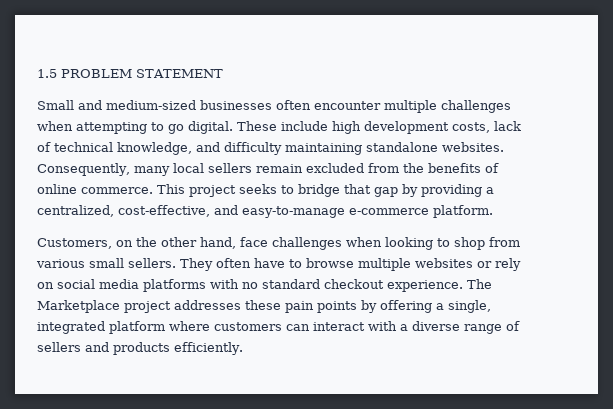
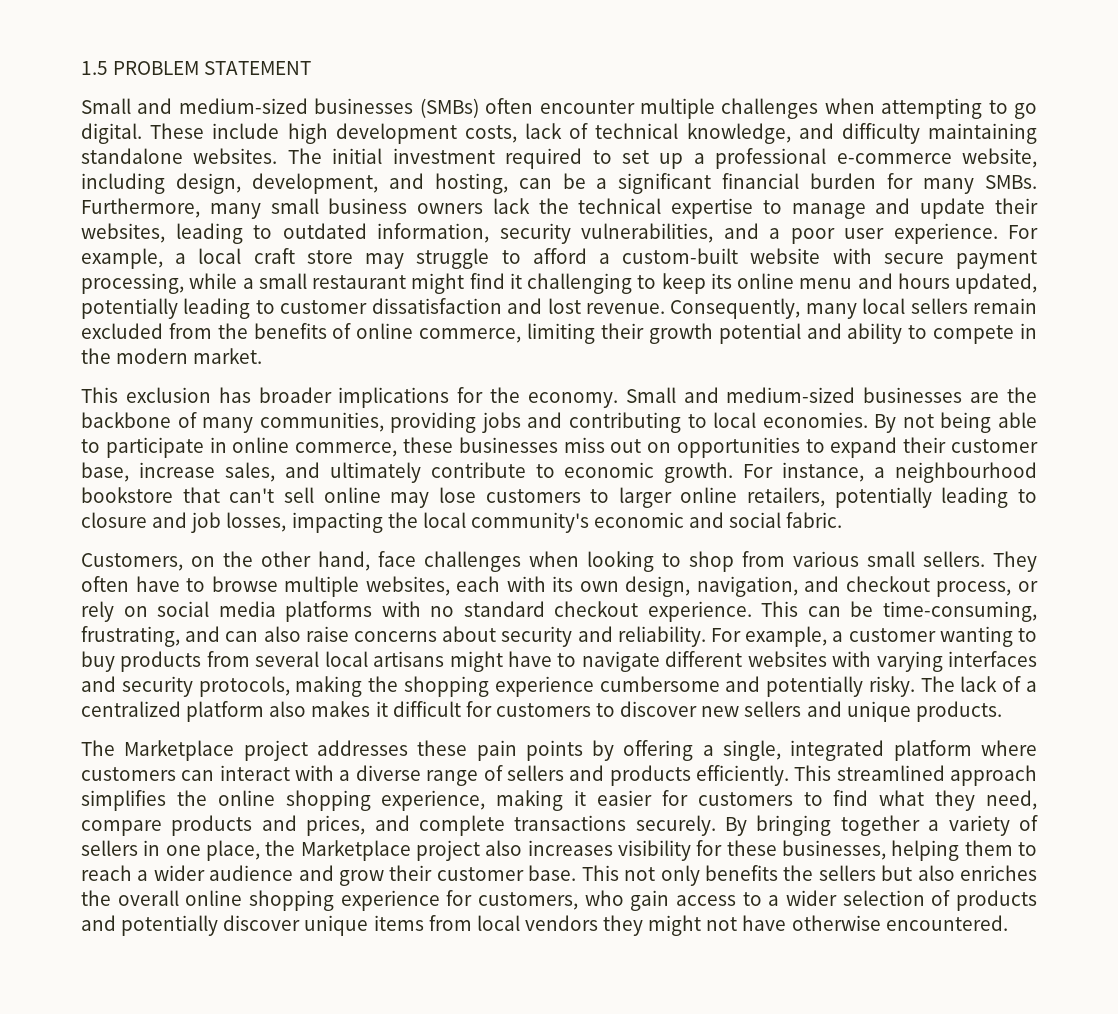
- Small and medium-sized businesses often encounter multiple challenges when attempting to go digital.
+ Small and medium-sized businesses (SMBs) often encounter multiple challenges when attempting to go digital.
+ The initial investment required to set up a professional e-commerce website, including design, development, and hosting, can be a significant financial burden for many SMBs. Furthermore, many small business owners lack the technical expertise to manage and update their websites, leading to outdated information, security vulnerabilities, and a poor user experience. For example, a local craft store may struggle to afford a custom-built website with secure payment processing, while a small restaurant might find it challenging to keep its online menu and hours updated, potentially leading to customer dissatisfaction and lost revenue.
- Consequently, many local sellers remain excluded from the benefits of online commerce. This project seeks to bridge that gap by providing a centralized, cost-effective, and easy-to-manage e-commerce platform.
+ Consequently, many local sellers remain excluded from the benefits of online commerce, limiting their growth potential and ability to compete in the modern market.
+ This exclusion has broader implications for the economy. Small and medium-sized businesses are the backbone of many communities, providing jobs and contributing to local economies. By not being able to participate in online commerce, these businesses miss out on opportunities to expand their customer base, increase sales, and ultimately contribute to economic growth. For instance, a neighbourhood bookstore that can't sell online may lose customers to larger online retailers, potentially leading to closure and job losses, impacting the local community's economic and social fabric.
- They often have to browse multiple websites or rely on social media platforms with no standard checkout experience. The Marketplace project addresses these pain points by offering a single, integrated platform where customers can interact with a diverse range of sellers and products efficiently.
+ They often have to browse multiple websites, each with its own design, navigation, and checkout process, or rely on social media platforms with no standard checkout experience. This can be time-consuming, frustrating, and can also raise concerns about security and reliability. For example, a customer wanting to buy products from several local artisans might have to navigate different websites with varying interfaces and security protocols, making the shopping experience cumbersome and potentially risky. The lack of a centralized platform also makes it difficult for customers to discover new sellers and unique products.
+ The Marketplace project addresses these pain points by offering a single, integrated platform where customers can interact with a diverse range of sellers and products efficiently.
+ This streamlined approach simplifies the online shopping experience, making it easier for customers to find what they need, compare products and prices, and complete transactions securely. By bringing together a variety of sellers in one place, the Marketplace project also increases visibility for these businesses, helping them to reach a wider audience and grow their customer base. This not only benefits the sellers but also enriches the overall online shopping experience for customers, who gain access to a wider selection of products and potentially discover unique items from local vendors they might not have otherwise encountered.

